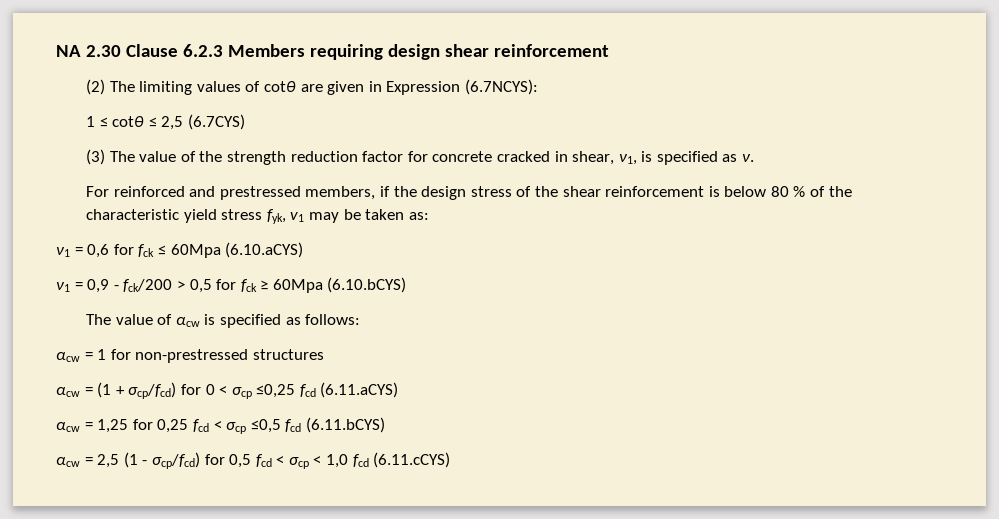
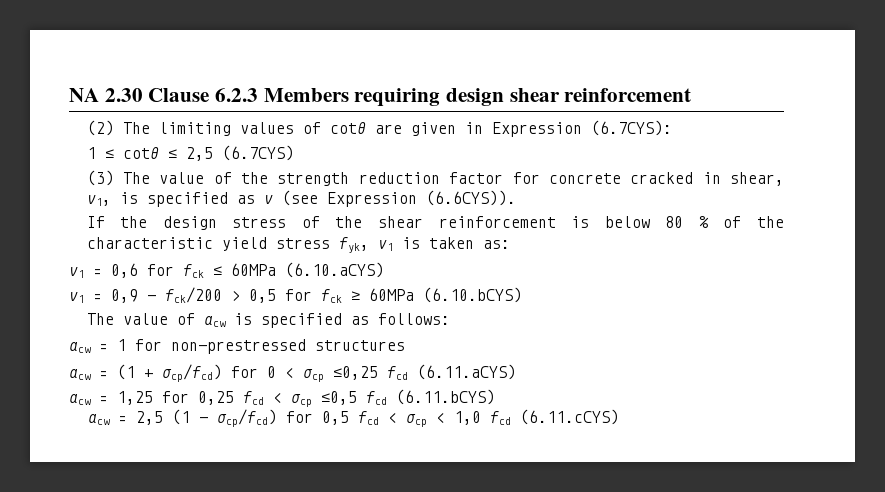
- (2) The limiting values of cotθ are given in Expression (6.7NCYS):
+ (2) The limiting values of cotθ are given in Expression (6.7CYS):
- (3) The value of the strength reduction factor for concrete cracked in shear, ν1, is specified as ν.
- For reinforced and prestressed members, if the design stress of the shear reinforcement is below 80 % of the characteristic yield stress fyk, v1 may be taken as:
+ (3) The value of the strength reduction factor for concrete cracked in shear, ν1, is specified as ν (see Expression (6.6CYS)).
+ If the design stress of the shear reinforcement is below 80 % of the characteristic yield stress fyk, v1 is taken as:
- ν1 = 0,6 for fck ≤ 60Mpa (6.10.aCYS)
+ ν1 = 0,6 for fck ≤ 60MPa (6.10.aCYS)
- ν1 = 0,9 - fck/200 > 0,5 for fck ≥ 60Mpa (6.10.bCYS)
+ ν1 = 0,9 - fck/200 > 0,5 for fck ≥ 60MPa (6.10.bCYS)

